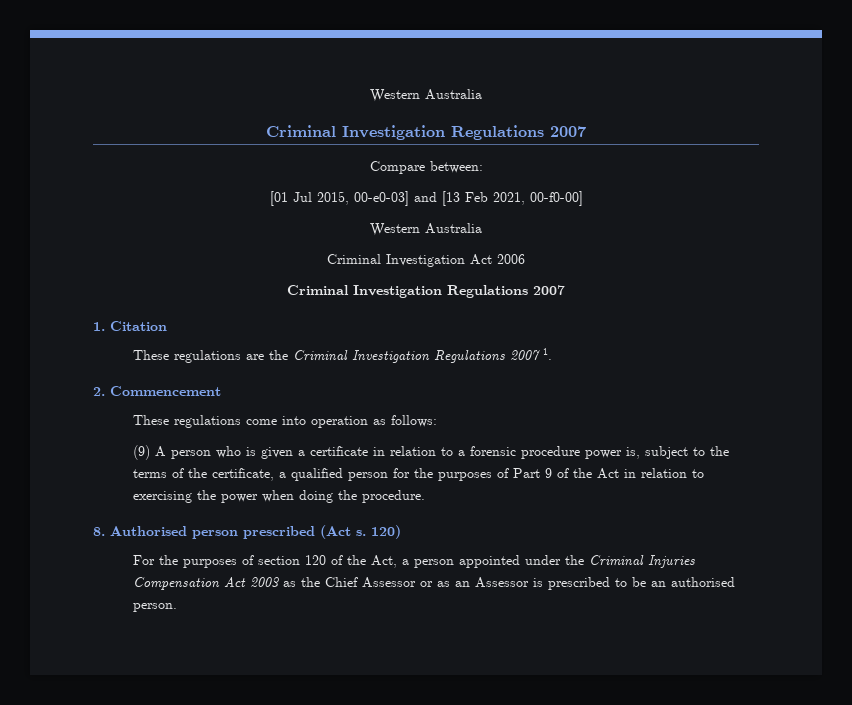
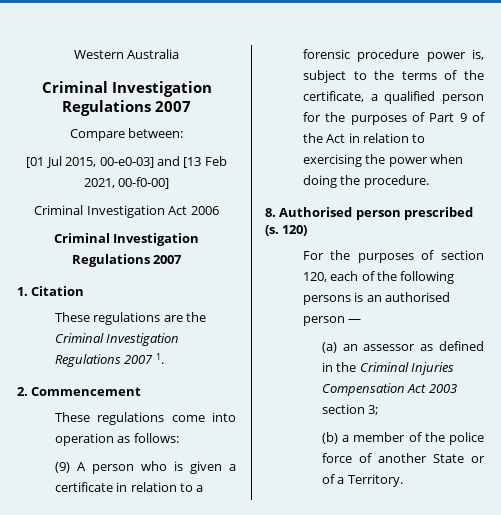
  [01 Jul 2015, 00-e0-03] and [13 Feb 2021, 00-f0-00]
- Western Australia
- 8. Authorised person prescribed (Act s.
+ 8. Authorised person prescribed (s.
- For the purposes of section 120 of the Act, a person appointed under the Criminal Injuries Compensation Act 2003 as the Chief Assessor or as an Assessor is prescribed to be an authorised person.
+ For the purposes of section 120, each of the following persons is an authorised person —
+ (a) an assessor as defined in the Criminal Injuries Compensation Act 2003 section 3;
+ (b) a member of the police force of another State or of a Territory.

